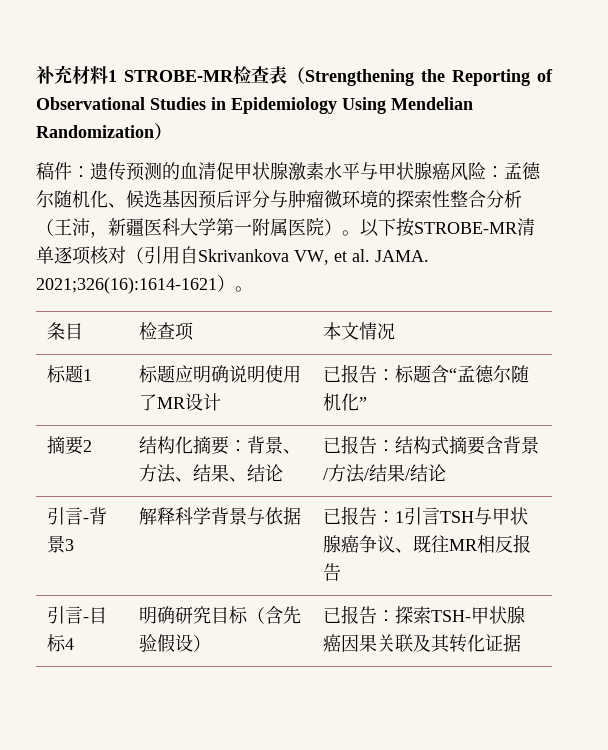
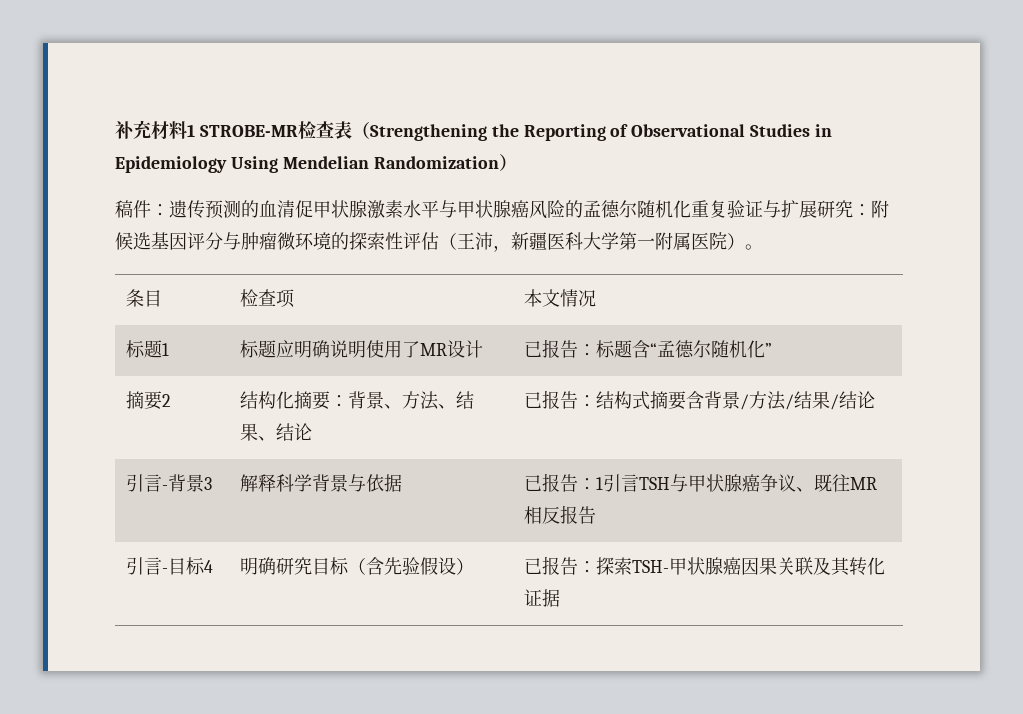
- 稿件：遗传预测的血清促甲状腺激素水平与甲状腺癌风险：孟德尔随机化、候选基因预后评分与肿瘤微环境的探索性整合分析（王沛，新疆医科大学第一附属医院）。以下按STROBE-MR清单逐项核对（引用自Skrivankova VW, et al. JAMA. 2021;326(16):1614-1621）。
+ 稿件：遗传预测的血清促甲状腺激素水平与甲状腺癌风险的孟德尔随机化重复验证与扩展研究：附候选基因评分与肿瘤微环境的探索性评估（王沛，新疆医科大学第一附属医院）。

